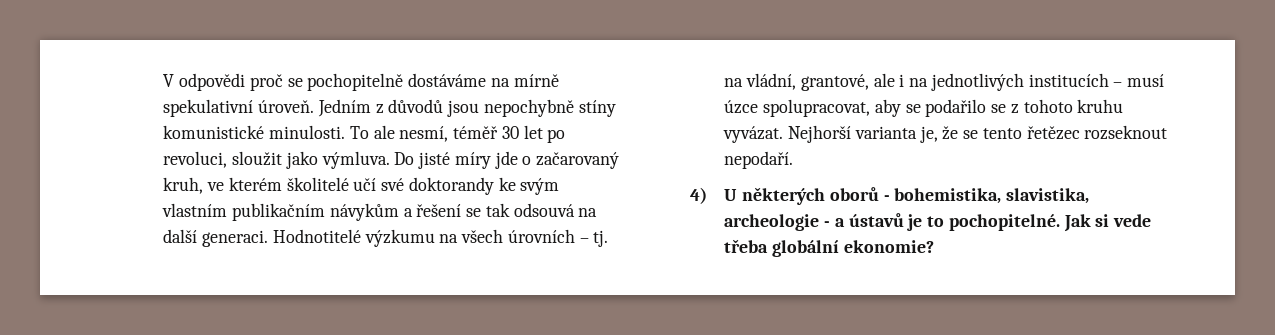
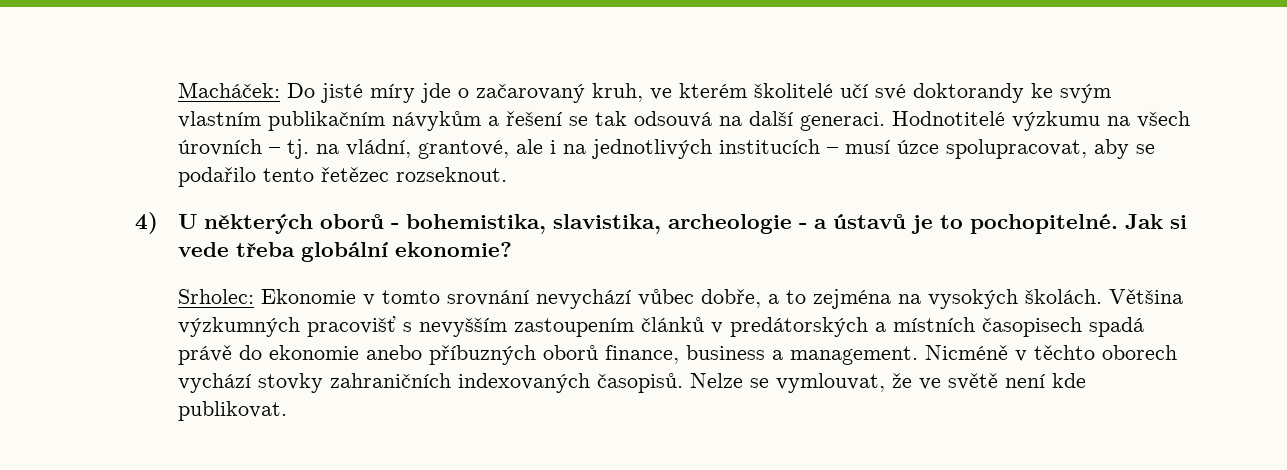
- V odpovědi proč se pochopitelně dostáváme na mírně spekulativní úroveň. Jedním z důvodů jsou nepochybně stíny komunistické minulosti. To ale nesmí, téměř 30 let po revoluci, sloužit jako výmluva. Do jisté míry jde o začarovaný kruh, ve kterém školitelé učí své doktorandy ke svým vlastním publikačním návykům a řešení se tak odsouvá na další generaci.
+ Macháček: Do jisté míry jde o začarovaný kruh, ve kterém školitelé učí své doktorandy ke svým vlastním publikačním návykům a řešení se tak odsouvá na další generaci.
- Hodnotitelé výzkumu na všech úrovních – tj. na vládní, grantové, ale i na jednotlivých institucích – musí úzce spolupracovat, aby se podařilo se z tohoto kruhu vyvázat. Nejhorší varianta je, že se tento řetězec rozseknout nepodaří.
+ Hodnotitelé výzkumu na všech úrovních – tj. na vládní, grantové, ale i na jednotlivých institucích – musí úzce spolupracovat, aby se podařilo tento řetězec rozseknout.
+ Srholec: Ekonomie v tomto srovnání nevychází vůbec dobře, a to zejména na vysokých školách. Většina výzkumných pracovišť s nevyšším zastoupením článků v predátorských a místních časopisech spadá právě do ekonomie anebo příbuzných oborů finance, business a management. Nicméně v těchto oborech vychází stovky zahraničních indexovaných časopisů. Nelze se vymlouvat, že ve světě není kde publikovat.

